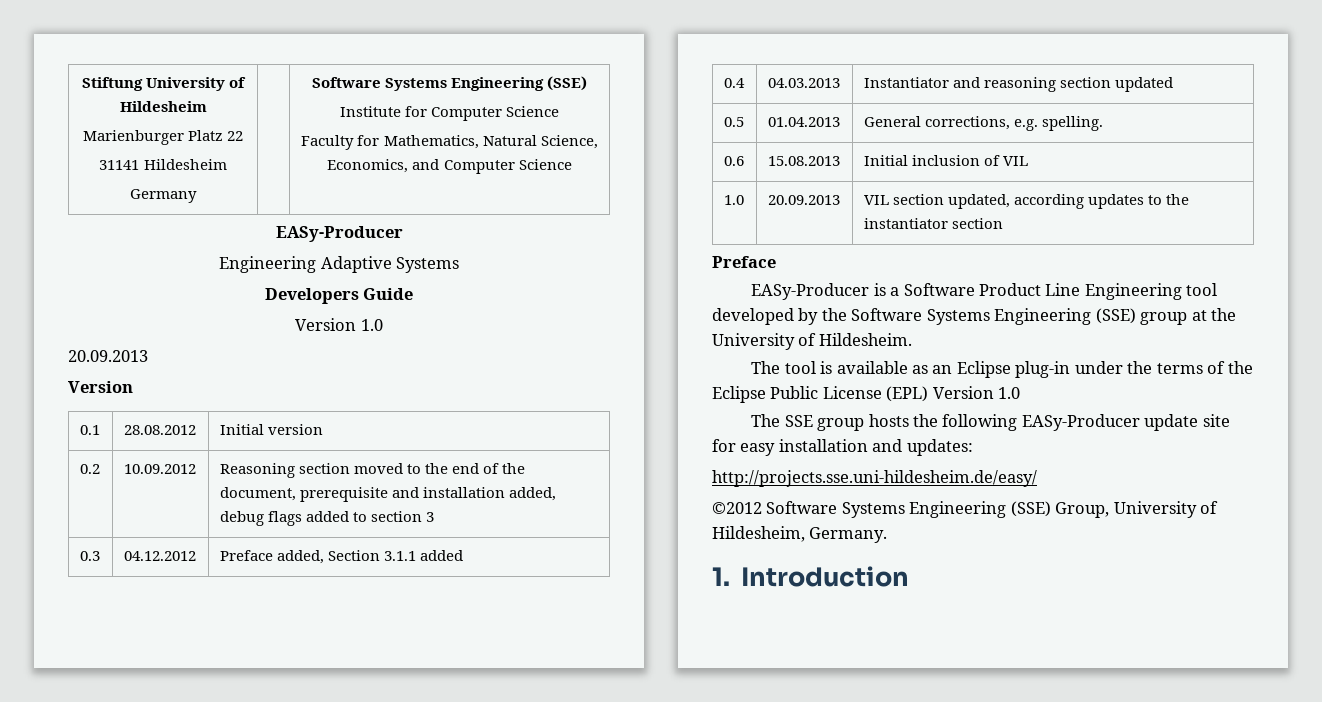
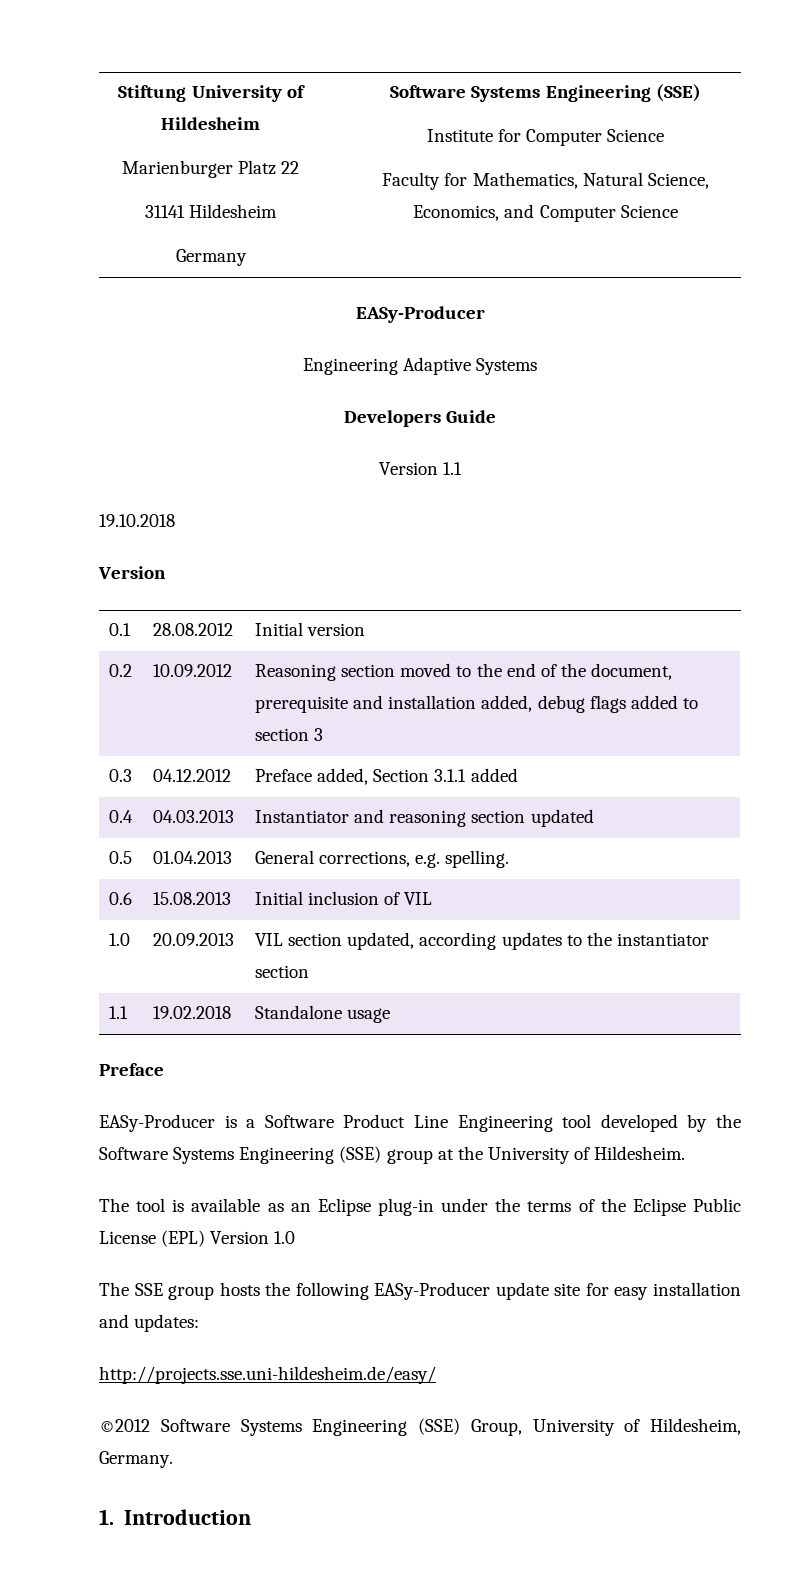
  Developers Guide
- Version 1.0
- 20.09.2013
+ Version 1.1
+ 19.10.2018
+ 1.1 | 19.02.2018 | Standalone usage

